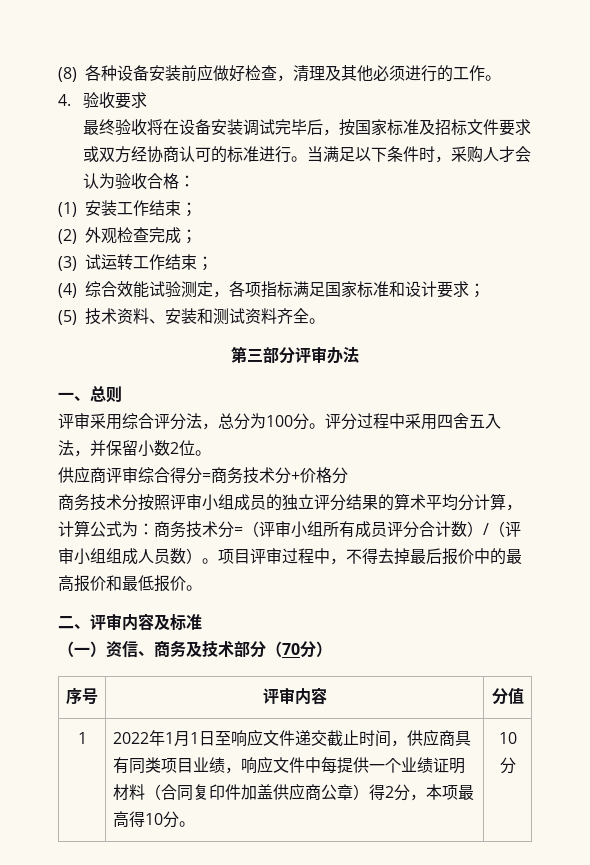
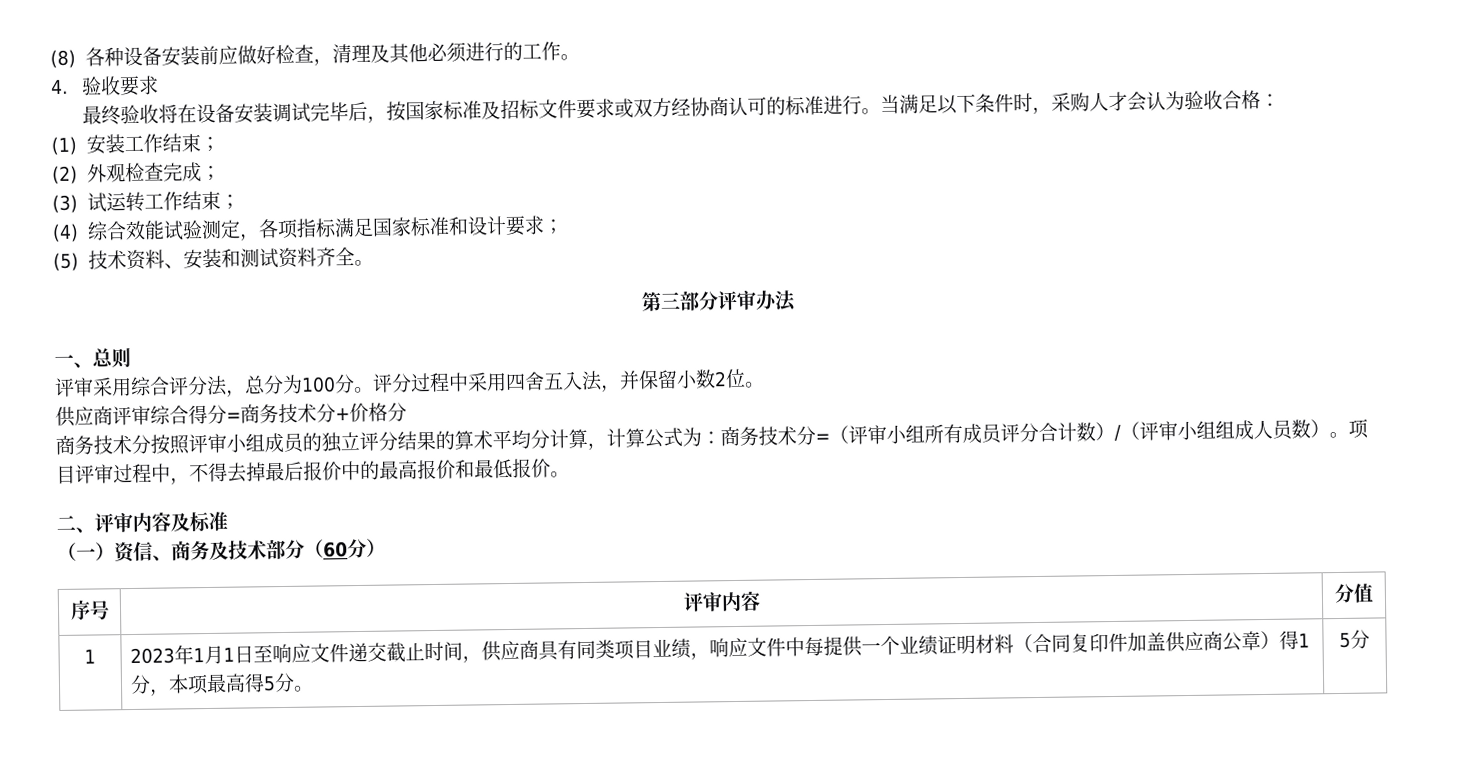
- （一）资信、商务及技术部分（70分）
+ （一）资信、商务及技术部分（60分）
- 2022年1月1日至响应文件递交截止时间，供应商具有同类项目业绩，响应文件中每提供一个业绩证明材料（合同复印件加盖供应商公章）得2分，本项最高得10分。 | 10分
+ 2023年1月1日至响应文件递交截止时间，供应商具有同类项目业绩，响应文件中每提供一个业绩证明材料（合同复印件加盖供应商公章）得1分，本项最高得5分。 | 5分

